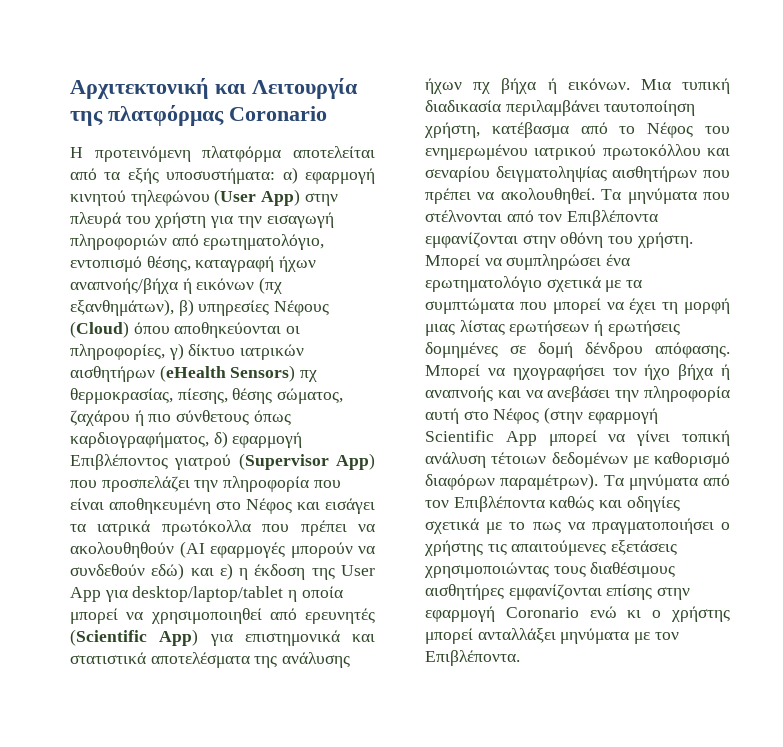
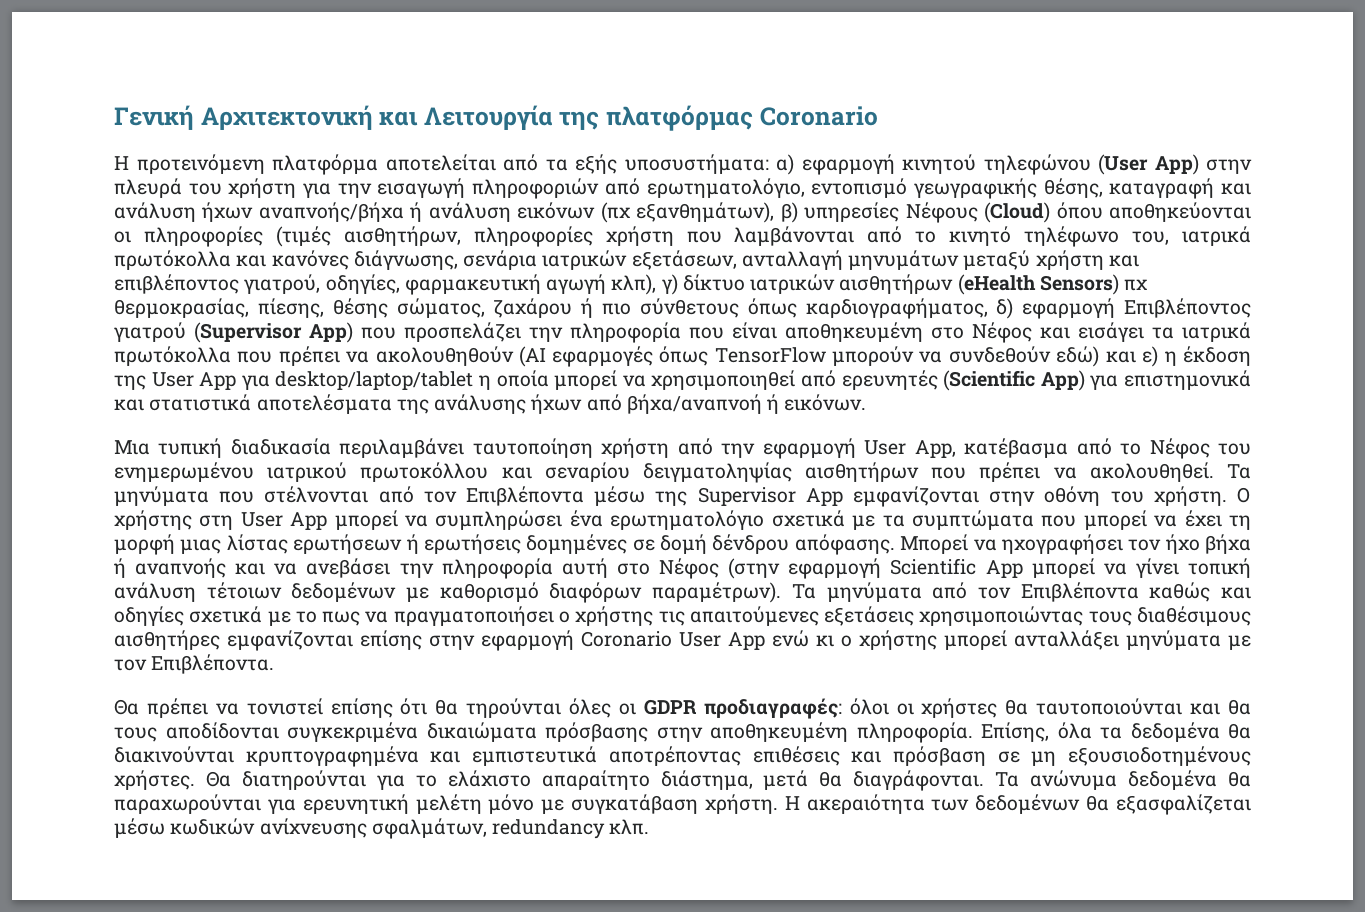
- Αρχιτεκτονική και Λειτουργία της πλατφόρμας Coronario
+ Γενική Αρχιτεκτονική και Λειτουργία της πλατφόρμας Coronario
- α) εφαρμογή κινητού τηλεφώνου (User App) στην πλευρά του χρήστη για την εισαγωγή πληροφοριών από ερωτηματολόγιο, εντοπισμό θέσης, καταγραφή ήχων αναπνοής/βήχα ή εικόνων (πχ εξανθημάτων), β) υπηρεσίες Νέφους (Cloud) όπου αποθηκεύονται οι πληροφορίες, γ) δίκτυο ιατρικών αισθητήρων (eHealth Sensors) πχ θερμοκρασίας, πίεσης, θέσης σώματος, ζαχάρου ή πιο σύνθετους όπως καρδιογραφήματος, δ) εφαρμογή Επιβλέποντος γιατρού (Supervisor App) που προσπελάζει την πληροφορία που είναι αποθηκευμένη στο Νέφος και εισάγει τα ιατρικά πρωτόκολλα που πρέπει να ακολουθηθούν (ΑΙ εφαρμογές μπορούν να συνδεθούν εδώ) και ε) η έκδοση της User App για desktop/laptop/tablet η οποία μπορεί να χρησιμοποιηθεί από ερευνητές (Scientific App) για επιστημονικά και στατιστικά αποτελέσματα της ανάλυσης ήχων πχ βήχα ή εικόνων. Μια τυπική διαδικασία περιλαμβάνει ταυτοποίηση χρήστη, κατέβασμα από το Νέφος του ενημερωμένου ιατρικού πρωτοκόλλου και σεναρίου δειγματοληψίας αισθητήρων που πρέπει να ακολουθηθεί.
+ α) εφαρμογή κινητού τηλεφώνου (User App) στην πλευρά του χρήστη για την εισαγωγή πληροφοριών από ερωτηματολόγιο, εντοπισμό γεωγραφικής θέσης, καταγραφή και ανάλυση ήχων αναπνοής/βήχα ή ανάλυση εικόνων (πχ εξανθημάτων), β) υπηρεσίες Νέφους (Cloud) όπου αποθηκεύονται οι πληροφορίες (τιμές αισθητήρων, πληροφορίες χρήστη που λαμβάνονται από το κινητό τηλέφωνο του, ιατρικά πρωτόκολλα και κανόνες διάγνωσης, σενάρια ιατρικών εξετάσεων, ανταλλαγή μηνυμάτων μεταξύ χρήστη και επιβλέποντος γιατρού, οδηγίες, φαρμακευτική αγωγή κλπ), γ) δίκτυο ιατρικών αισθητήρων (eHealth Sensors) πχ θερμοκρασίας, πίεσης, θέσης σώματος, ζαχάρου ή πιο σύνθετους όπως καρδιογραφήματος, δ) εφαρμογή Επιβλέποντος γιατρού (Supervisor App) που προσπελάζει την πληροφορία που είναι αποθηκευμένη στο Νέφος και εισάγει τα ιατρικά πρωτόκολλα που πρέπει να ακολουθηθούν (ΑΙ εφαρμογές όπως TensorFlow μπορούν να συνδεθούν εδώ) και ε) η έκδοση της User App για desktop/laptop/tablet η οποία μπορεί να χρησιμοποιηθεί από ερευνητές (Scientific App) για επιστημονικά και στατιστικά αποτελέσματα της ανάλυσης ήχων από βήχα/αναπνοή ή εικόνων.
+ Μια τυπική διαδικασία περιλαμβάνει ταυτοποίηση χρήστη από την εφαρμογή User App, κατέβασμα από το Νέφος του ενημερωμένου ιατρικού πρωτοκόλλου και σεναρίου δειγματοληψίας αισθητήρων που πρέπει να ακολουθηθεί.
- Τα μηνύματα που στέλνονται από τον Επιβλέποντα εμφανίζονται στην οθόνη του χρήστη.
+ Τα μηνύματα που στέλνονται από τον Επιβλέποντα μέσω της Supervisor App εμφανίζονται στην οθόνη του χρήστη.
- Μπορεί να συμπληρώσει ένα ερωτηματολόγιο σχετικά με τα συμπτώματα που μπορεί να έχει τη μορφή μιας λίστας ερωτήσεων ή ερωτήσεις δομημένες σε δομή δένδρου απόφασης.
+ Ο χρήστης στη User App μπορεί να συμπληρώσει ένα ερωτηματολόγιο σχετικά με τα συμπτώματα που μπορεί να έχει τη μορφή μιας λίστας ερωτήσεων ή ερωτήσεις δομημένες σε δομή δένδρου απόφασης.
- Τα μηνύματα από τον Επιβλέποντα καθώς και οδηγίες σχετικά με το πως να πραγματοποιήσει ο χρήστης τις απαιτούμενες εξετάσεις χρησιμοποιώντας τους διαθέσιμους αισθητήρες εμφανίζονται επίσης στην εφαρμογή Coronario ενώ κι ο χρήστης μπορεί ανταλλάξει μηνύματα με τον Επιβλέποντα.
+ Τα μηνύματα από τον Επιβλέποντα καθώς και οδηγίες σχετικά με το πως να πραγματοποιήσει ο χρήστης τις απαιτούμενες εξετάσεις χρησιμοποιώντας τους διαθέσιμους αισθητήρες εμφανίζονται επίσης στην εφαρμογή Coronario User App ενώ κι ο χρήστης μπορεί ανταλλάξει μηνύματα με τον Επιβλέποντα.
+ Θα πρέπει να τονιστεί επίσης ότι θα τηρούνται όλες οι GDPR προδιαγραφές: όλοι οι χρήστες θα ταυτοποιούνται και θα τους αποδίδονται συγκεκριμένα δικαιώματα πρόσβασης στην αποθηκευμένη πληροφορία. Επίσης, όλα τα δεδομένα θα διακινούνται κρυπτογραφημένα και εμπιστευτικά αποτρέποντας επιθέσεις και πρόσβαση σε μη εξουσιοδοτημένους χρήστες. Θα διατηρούνται για το ελάχιστο απαραίτητο διάστημα, μετά θα διαγράφονται. Τα ανώνυμα δεδομένα θα παραχωρούνται για ερευνητική μελέτη μόνο με συγκατάβαση χρήστη. Η ακεραιότητα των δεδομένων θα εξασφαλίζεται μέσω κωδικών ανίχνευσης σφαλμάτων, redundancy κλπ.

